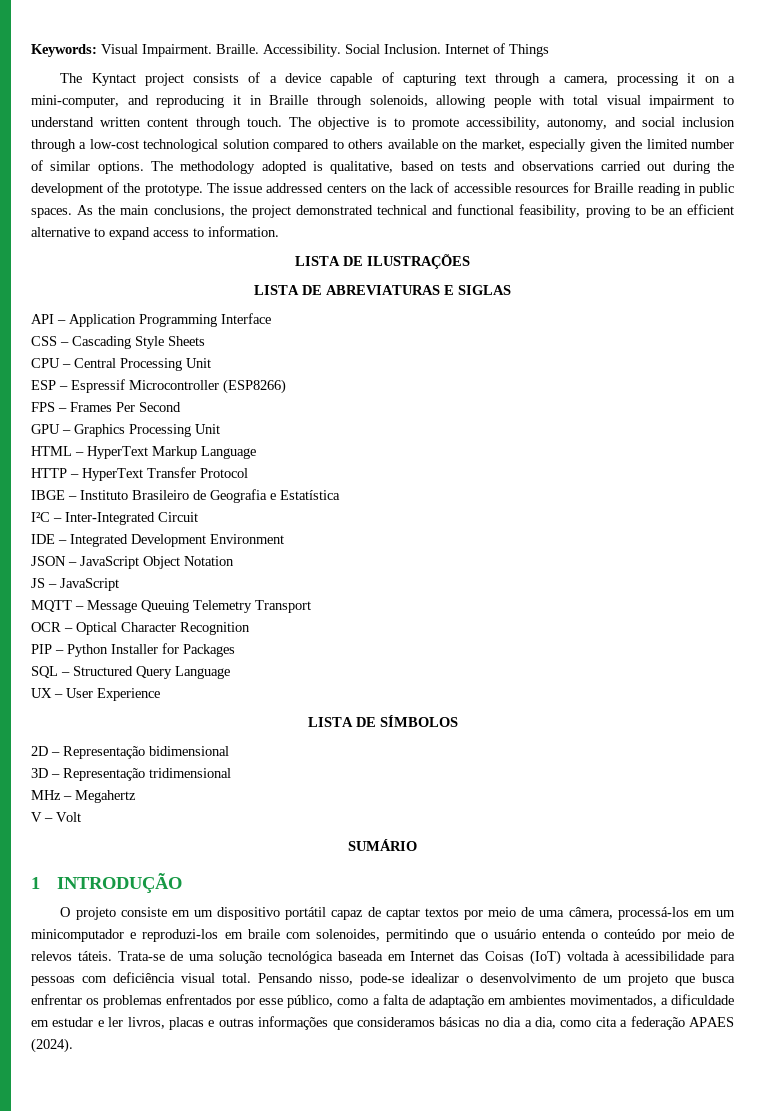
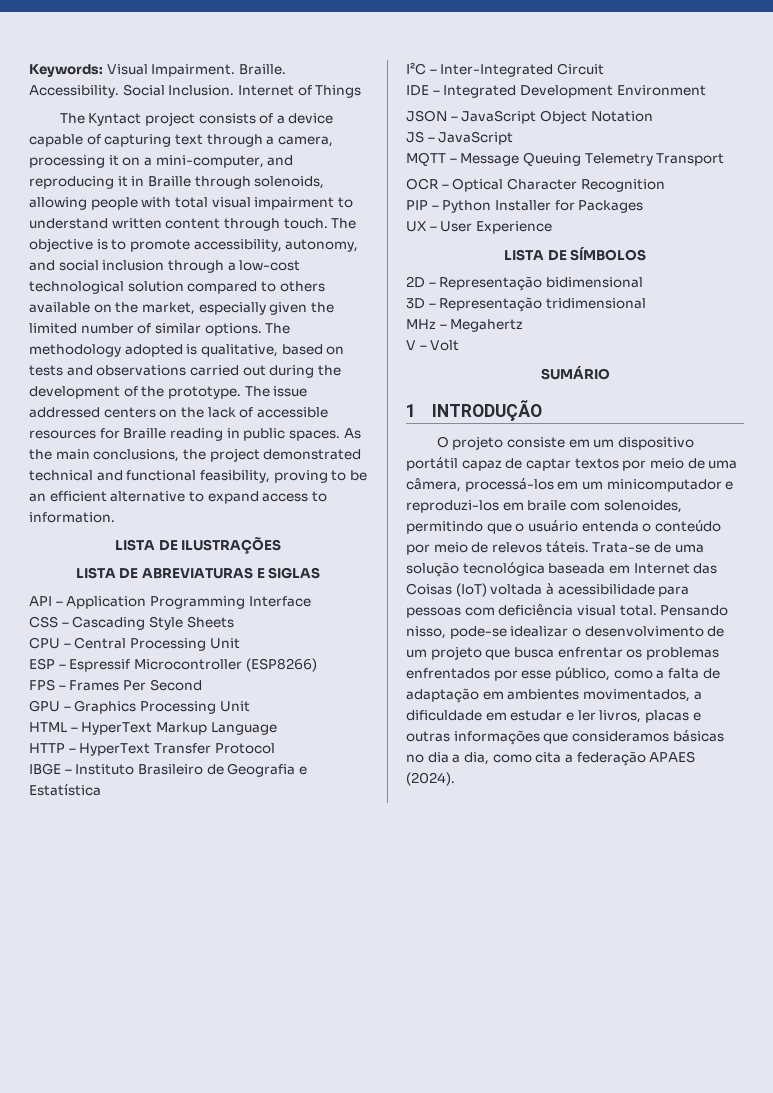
- SQL – Structured Query Language

